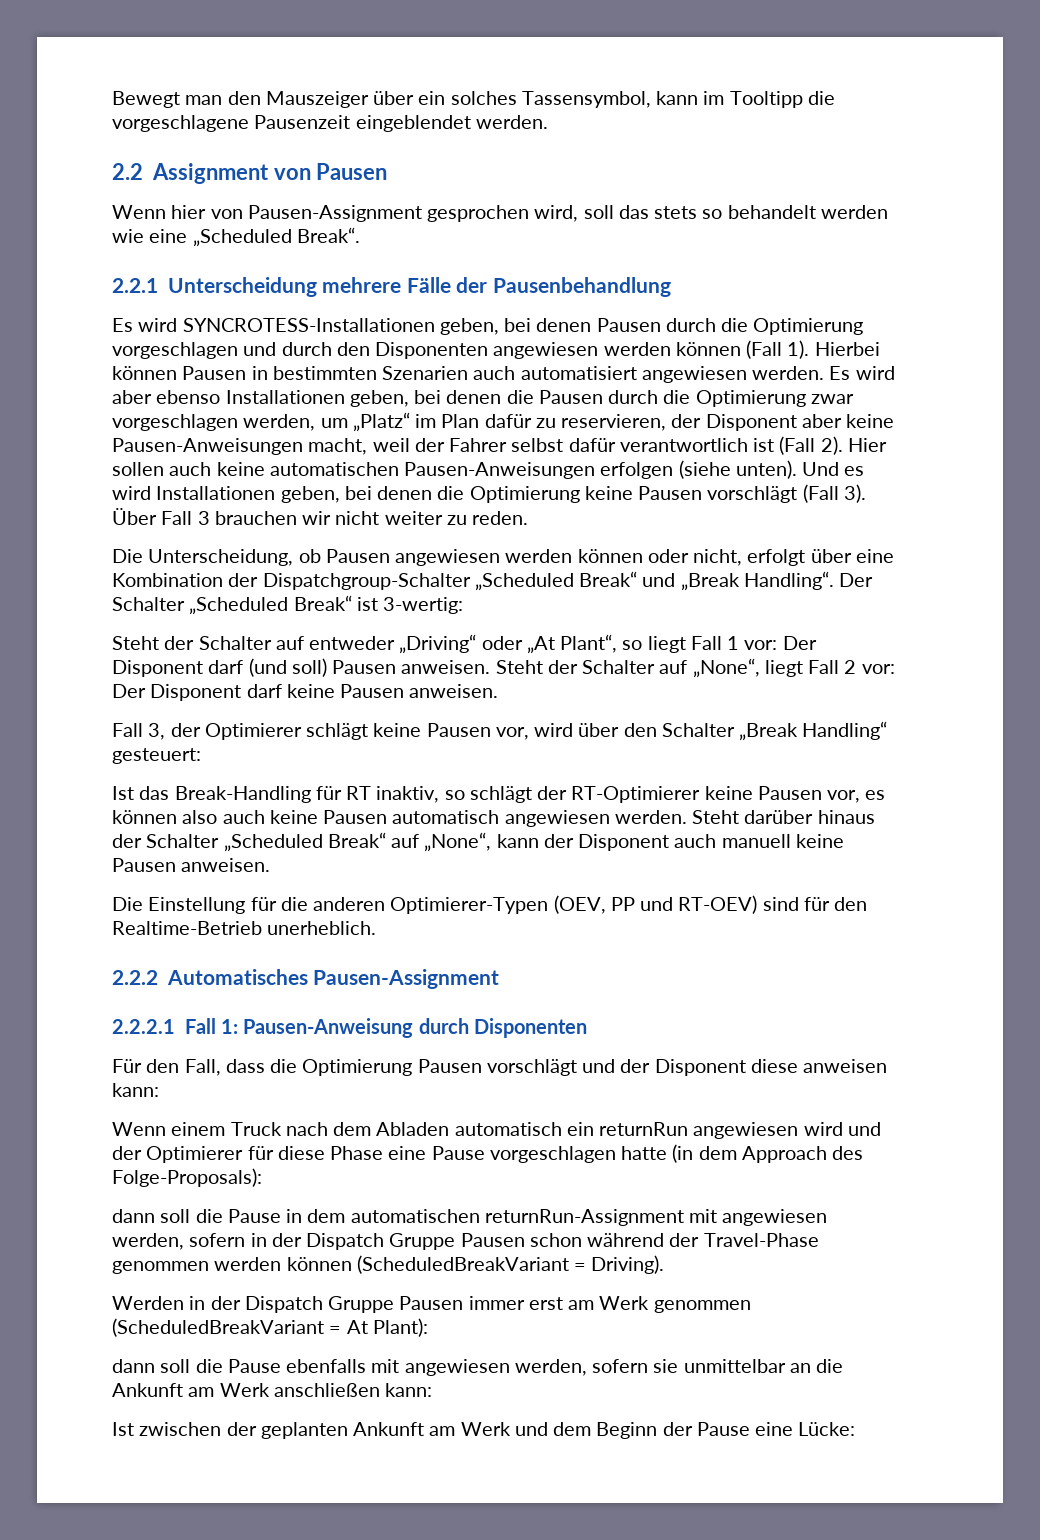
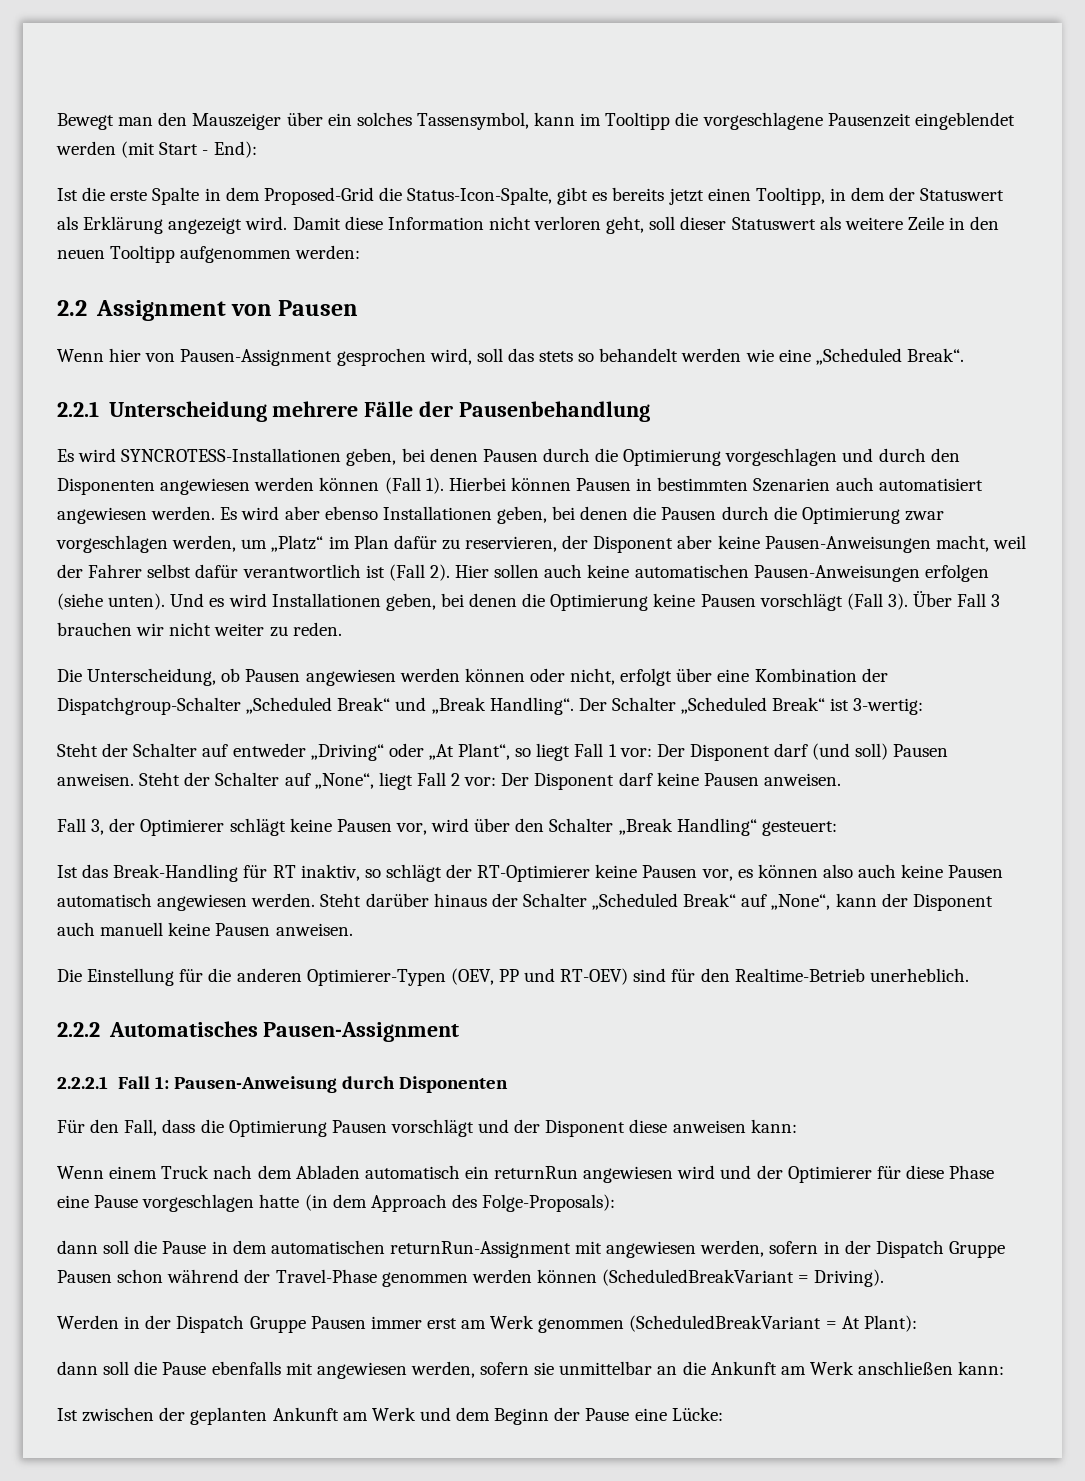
- Bewegt man den Mauszeiger über ein solches Tassensymbol, kann im Tooltipp die vorgeschlagene Pausenzeit eingeblendet werden.
+ Bewegt man den Mauszeiger über ein solches Tassensymbol, kann im Tooltipp die vorgeschlagene Pausenzeit eingeblendet werden (mit Start - End):
+ Ist die erste Spalte in dem Proposed-Grid die Status-Icon-Spalte, gibt es bereits jetzt einen Tooltipp, in dem der Statuswert als Erklärung angezeigt wird. Damit diese Information nicht verloren geht, soll dieser Statuswert als weitere Zeile in den neuen Tooltipp aufgenommen werden:

